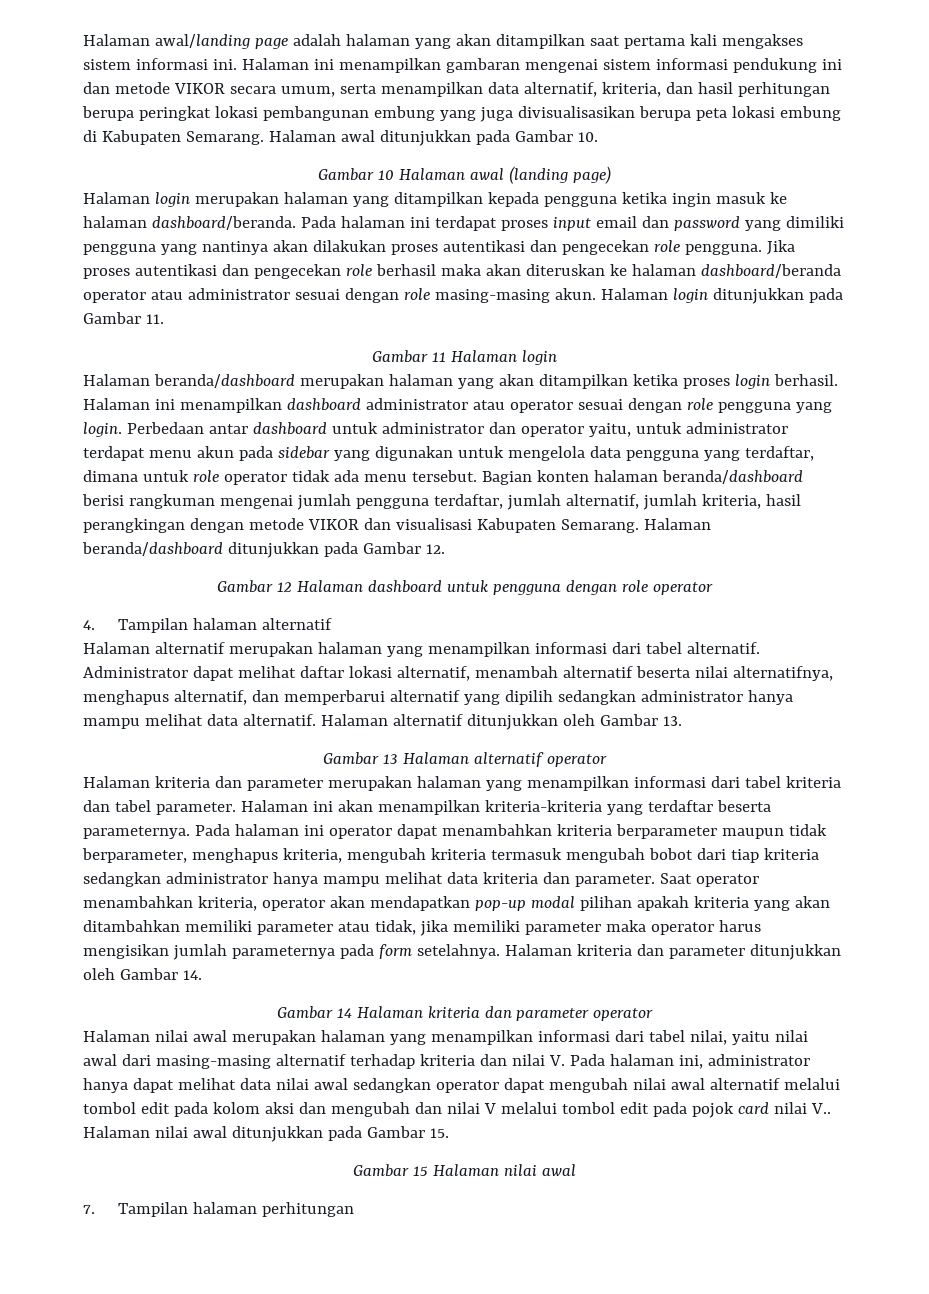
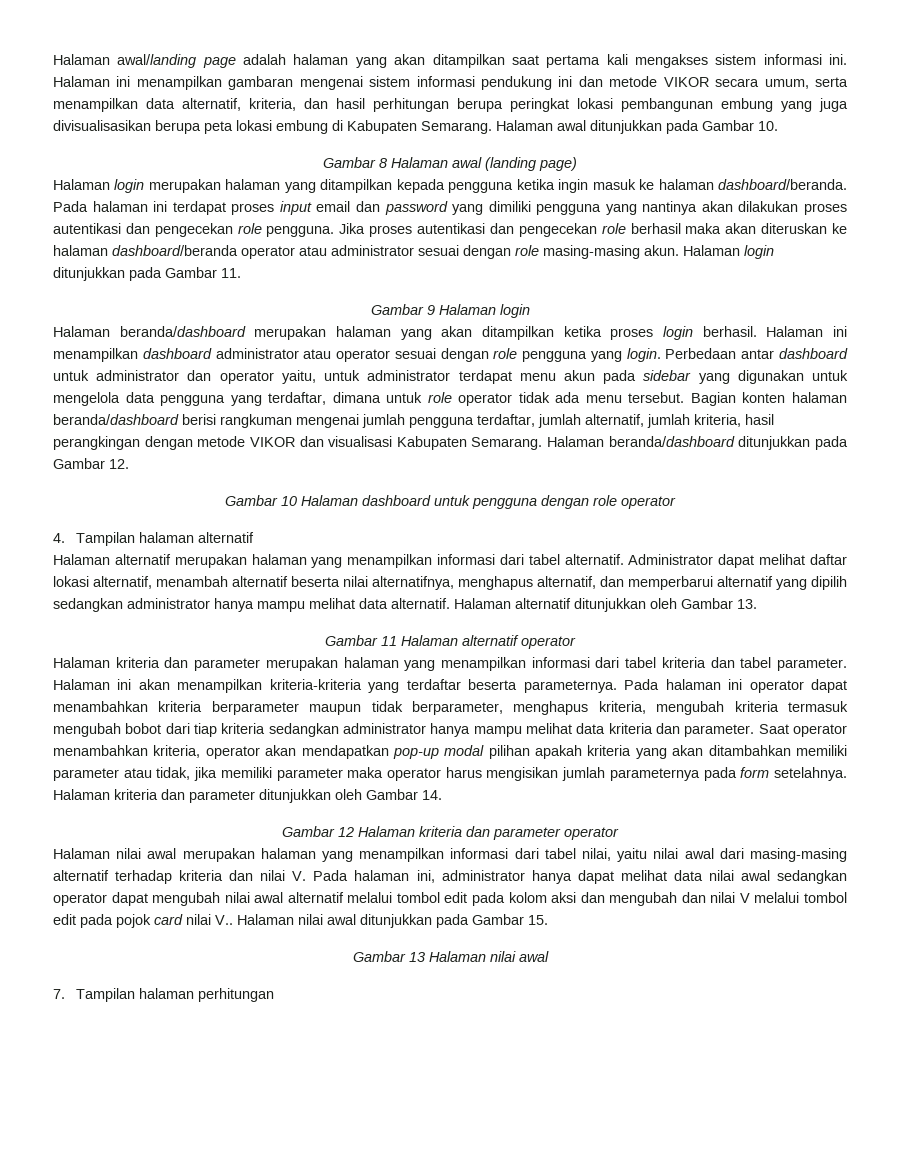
- Gambar 10 Halaman awal (landing page)
+ Gambar 8 Halaman awal (landing page)
- Gambar 11 Halaman login
+ Gambar 9 Halaman login
- Gambar 12 Halaman dashboard untuk pengguna dengan role operator
+ Gambar 10 Halaman dashboard untuk pengguna dengan role operator
- Gambar 13 Halaman alternatif operator
+ Gambar 11 Halaman alternatif operator
- Gambar 14 Halaman kriteria dan parameter operator
+ Gambar 12 Halaman kriteria dan parameter operator
- Gambar 15 Halaman nilai awal
+ Gambar 13 Halaman nilai awal

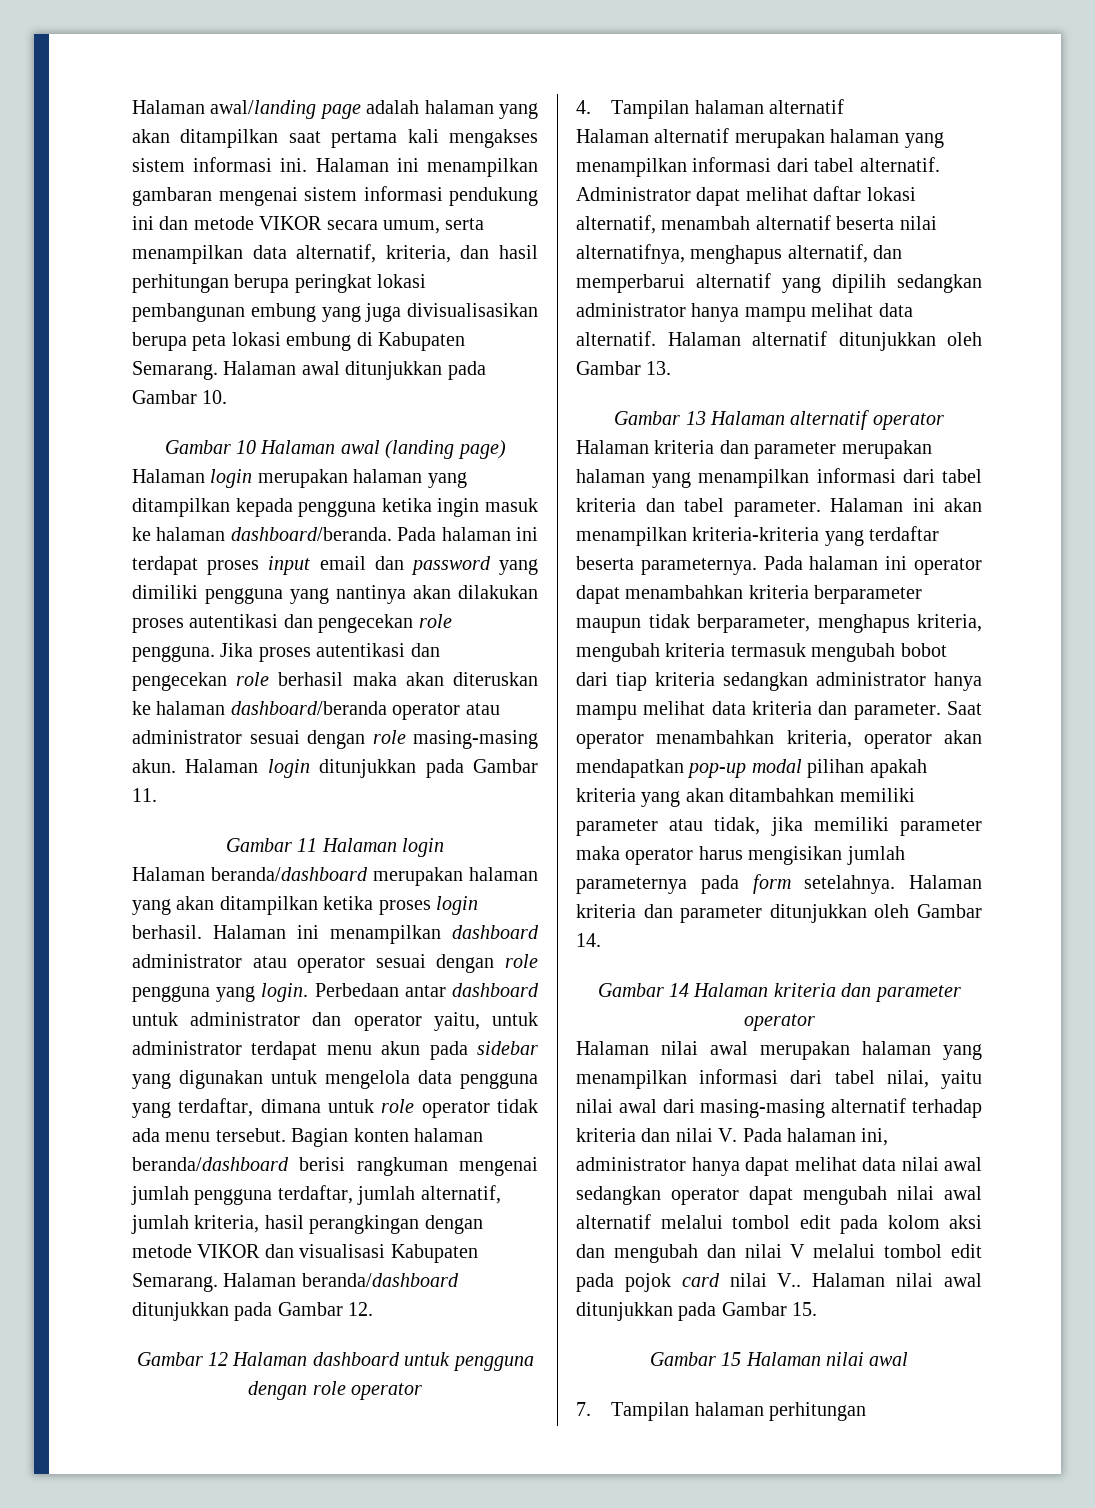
- Gambar 8 Halaman awal (landing page)
+ Gambar 10 Halaman awal (landing page)
- Gambar 9 Halaman login
+ Gambar 11 Halaman login
- Gambar 10 Halaman dashboard untuk pengguna dengan role operator
+ Gambar 12 Halaman dashboard untuk pengguna dengan role operator
- Gambar 11 Halaman alternatif operator
+ Gambar 13 Halaman alternatif operator
- Gambar 12 Halaman kriteria dan parameter operator
+ Gambar 14 Halaman kriteria dan parameter operator
- Gambar 13 Halaman nilai awal
+ Gambar 15 Halaman nilai awal

